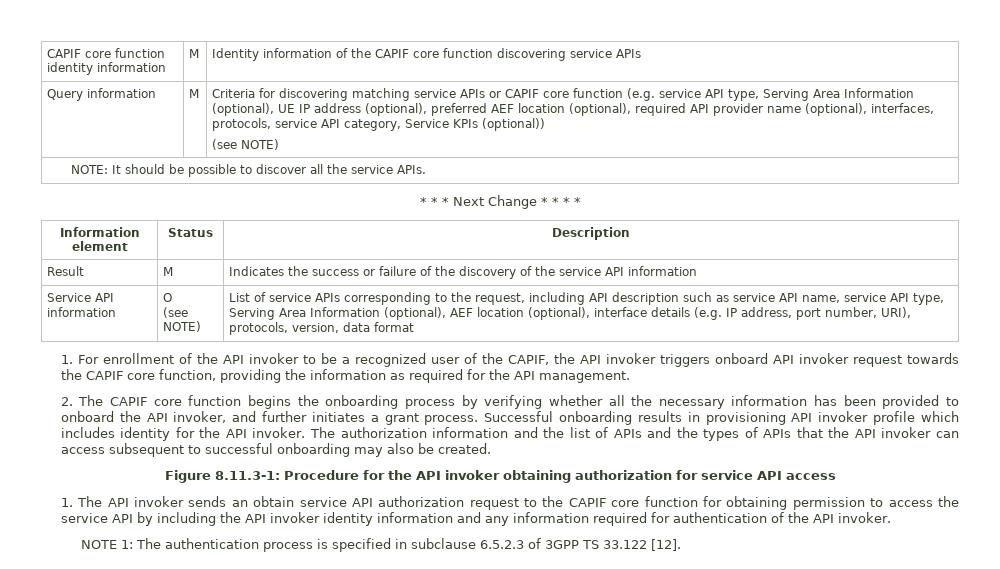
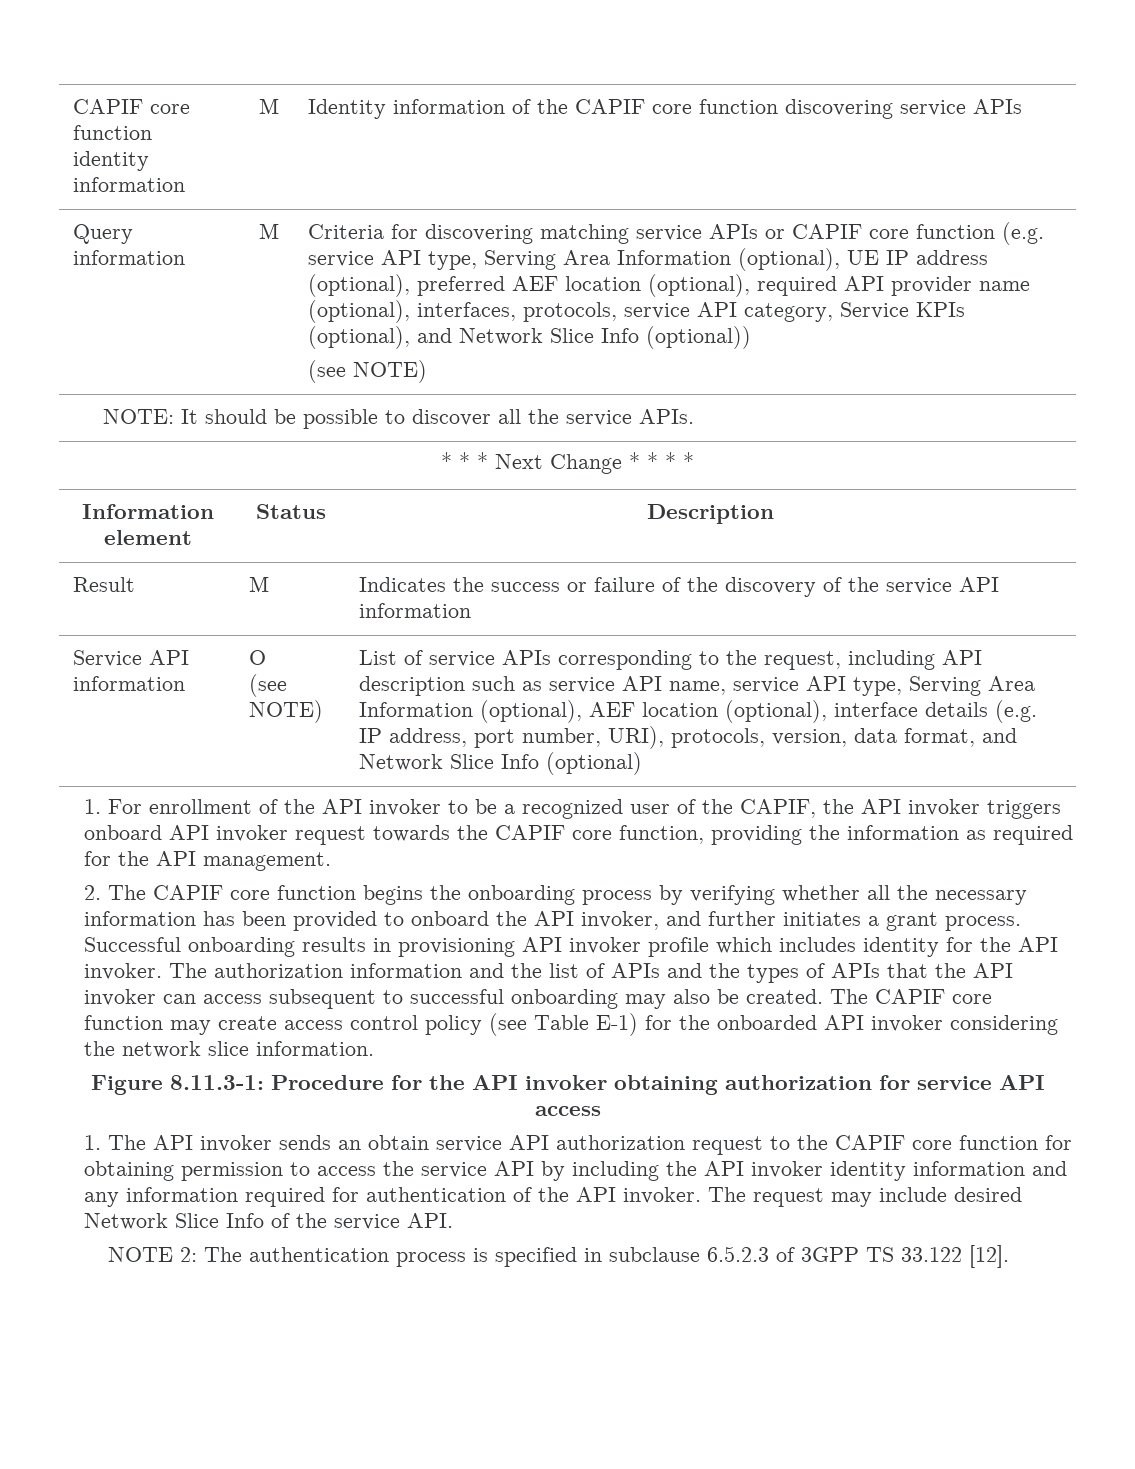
- Criteria for discovering matching service APIs or CAPIF core function (e.g. service API type, Serving Area Information (optional), UE IP address (optional), preferred AEF location (optional), required API provider name (optional), interfaces, protocols, service API category, Service KPIs (optional))
+ Criteria for discovering matching service APIs or CAPIF core function (e.g. service API type, Serving Area Information (optional), UE IP address (optional), preferred AEF location (optional), required API provider name (optional), interfaces, protocols, service API category, Service KPIs (optional), and Network Slice Info (optional))
- List of service APIs corresponding to the request, including API description such as service API name, service API type, Serving Area Information (optional), AEF location (optional), interface details (e.g. IP address, port number, URI), protocols, version, data format
+ List of service APIs corresponding to the request, including API description such as service API name, service API type, Serving Area Information (optional), AEF location (optional), interface details (e.g. IP address, port number, URI), protocols, version, data format, and Network Slice Info (optional)
+ The CAPIF core function may create access control policy (see Table E-1) for the onboarded API invoker considering the network slice information.
+ The request may include desired Network Slice Info of the service API.
- NOTE 1: The authentication process is specified in subclause 6.5.2.3 of 3GPP TS 33.122 [12].
+ NOTE 2: The authentication process is specified in subclause 6.5.2.3 of 3GPP TS 33.122 [12].

